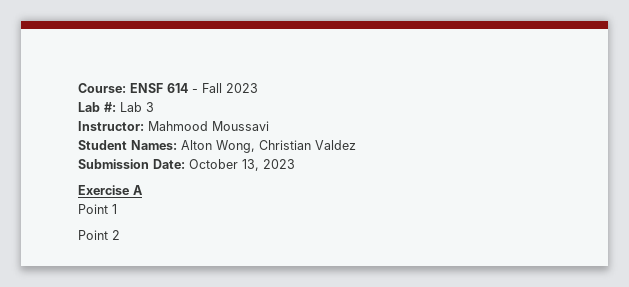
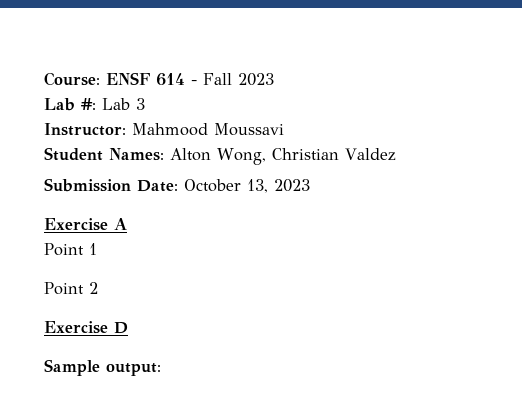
+ Exercise D
+ Sample output:

